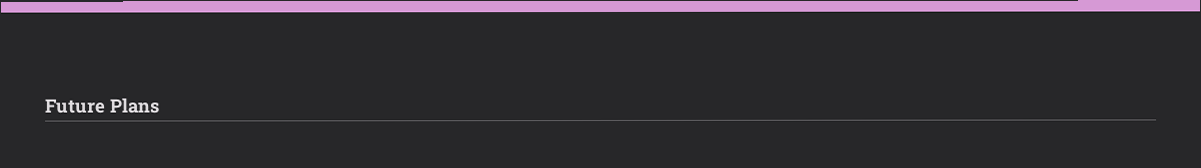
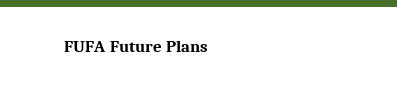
- Future Plans
+ FUFA Future Plans

